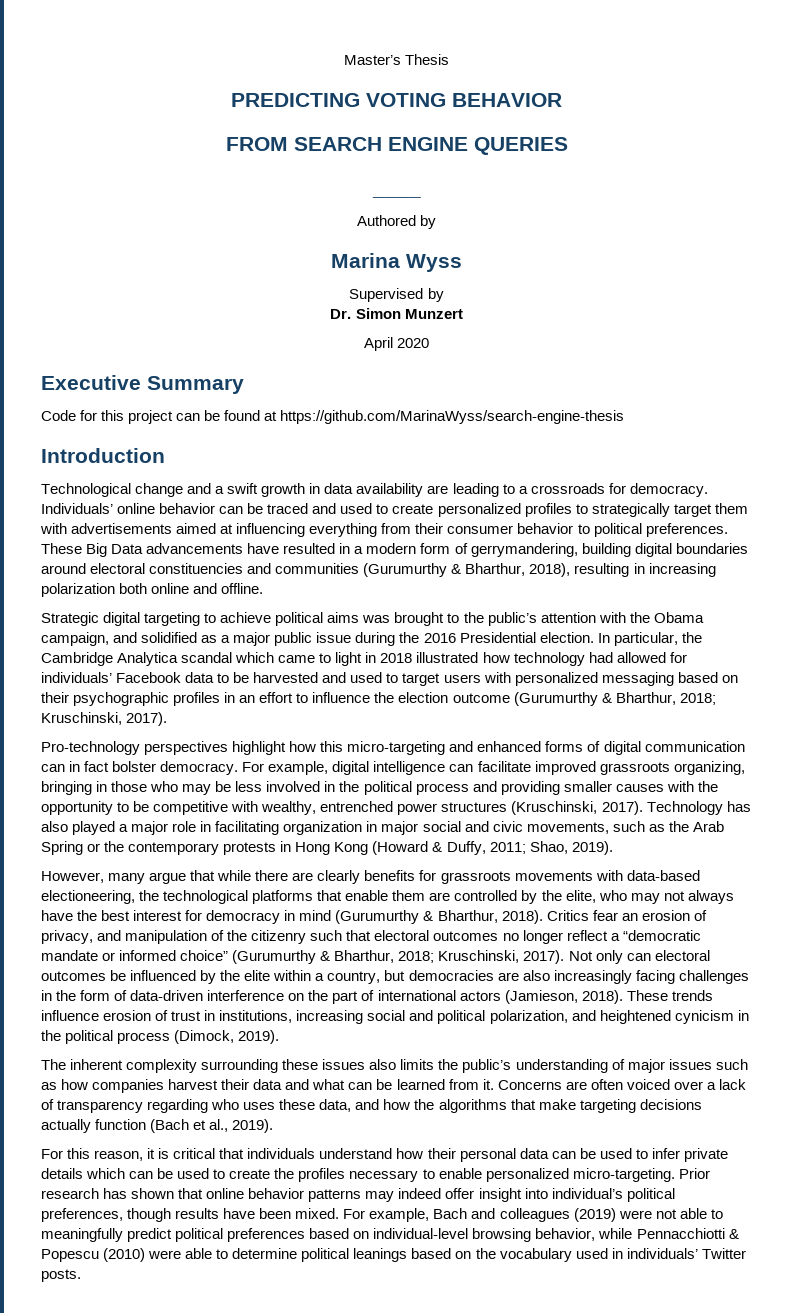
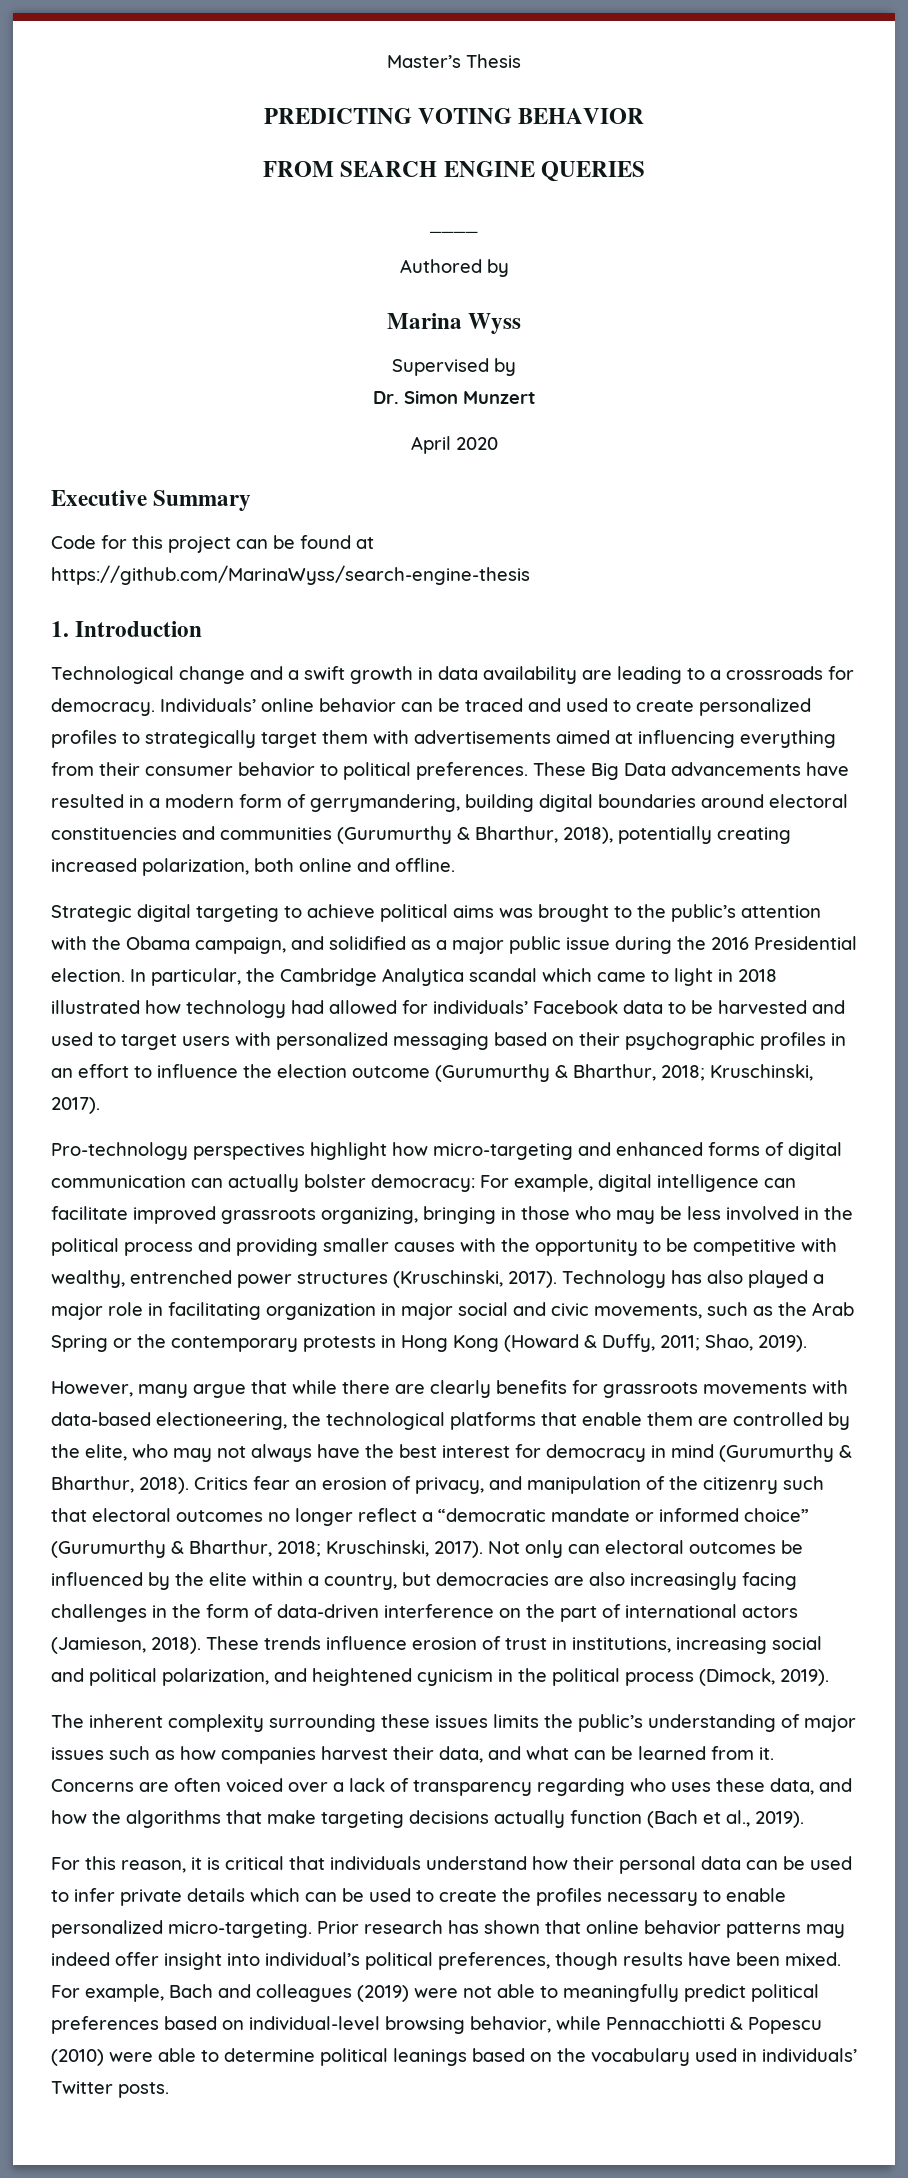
- Introduction
+ 1. Introduction
- These Big Data advancements have resulted in a modern form of gerrymandering, building digital boundaries around electoral constituencies and communities (Gurumurthy & Bharthur, 2018), resulting in increasing polarization both online and offline.
+ These Big Data advancements have resulted in a modern form of gerrymandering, building digital boundaries around electoral constituencies and communities (Gurumurthy & Bharthur, 2018), potentially creating increased polarization, both online and offline.
- Pro-technology perspectives highlight how this micro-targeting and enhanced forms of digital communication can in fact bolster democracy. For example, digital intelligence can facilitate improved grassroots organizing, bringing in those who may be less involved in the political process and providing smaller causes with the opportunity to be competitive with wealthy, entrenched power structures (Kruschinski, 2017).
+ Pro-technology perspectives highlight how micro-targeting and enhanced forms of digital communication can actually bolster democracy: For example, digital intelligence can facilitate improved grassroots organizing, bringing in those who may be less involved in the political process and providing smaller causes with the opportunity to be competitive with wealthy, entrenched power structures (Kruschinski, 2017).
- The inherent complexity surrounding these issues also limits the public’s understanding of major issues such as how companies harvest their data and what can be learned from it.
+ The inherent complexity surrounding these issues limits the public’s understanding of major issues such as how companies harvest their data, and what can be learned from it.

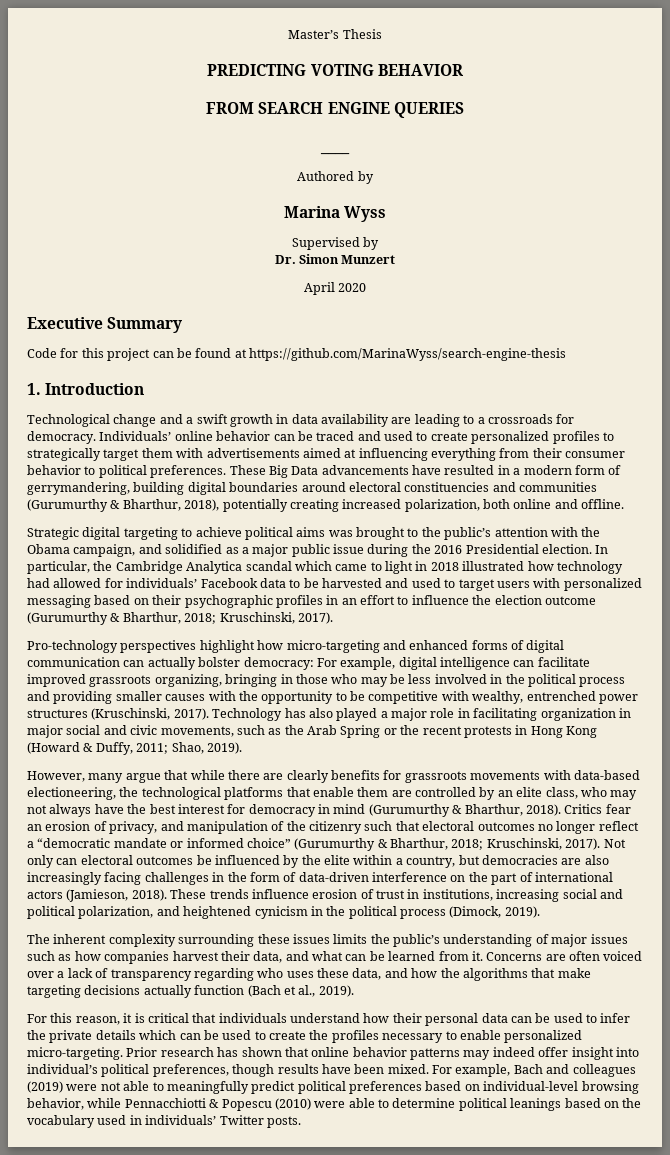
- Technology has also played a major role in facilitating organization in major social and civic movements, such as the Arab Spring or the contemporary protests in Hong Kong (Howard & Duffy, 2011; Shao, 2019).
+ Technology has also played a major role in facilitating organization in major social and civic movements, such as the Arab Spring or the recent protests in Hong Kong (Howard & Duffy, 2011; Shao, 2019).
- However, many argue that while there are clearly benefits for grassroots movements with data-based electioneering, the technological platforms that enable them are controlled by the elite, who may not always have the best interest for democracy in mind (Gurumurthy & Bharthur, 2018).
+ However, many argue that while there are clearly benefits for grassroots movements with data-based electioneering, the technological platforms that enable them are controlled by an elite class, who may not always have the best interest for democracy in mind (Gurumurthy & Bharthur, 2018).
- For this reason, it is critical that individuals understand how their personal data can be used to infer private details which can be used to create the profiles necessary to enable personalized micro-targeting.
+ For this reason, it is critical that individuals understand how their personal data can be used to infer the private details which can be used to create the profiles necessary to enable personalized micro-targeting.

